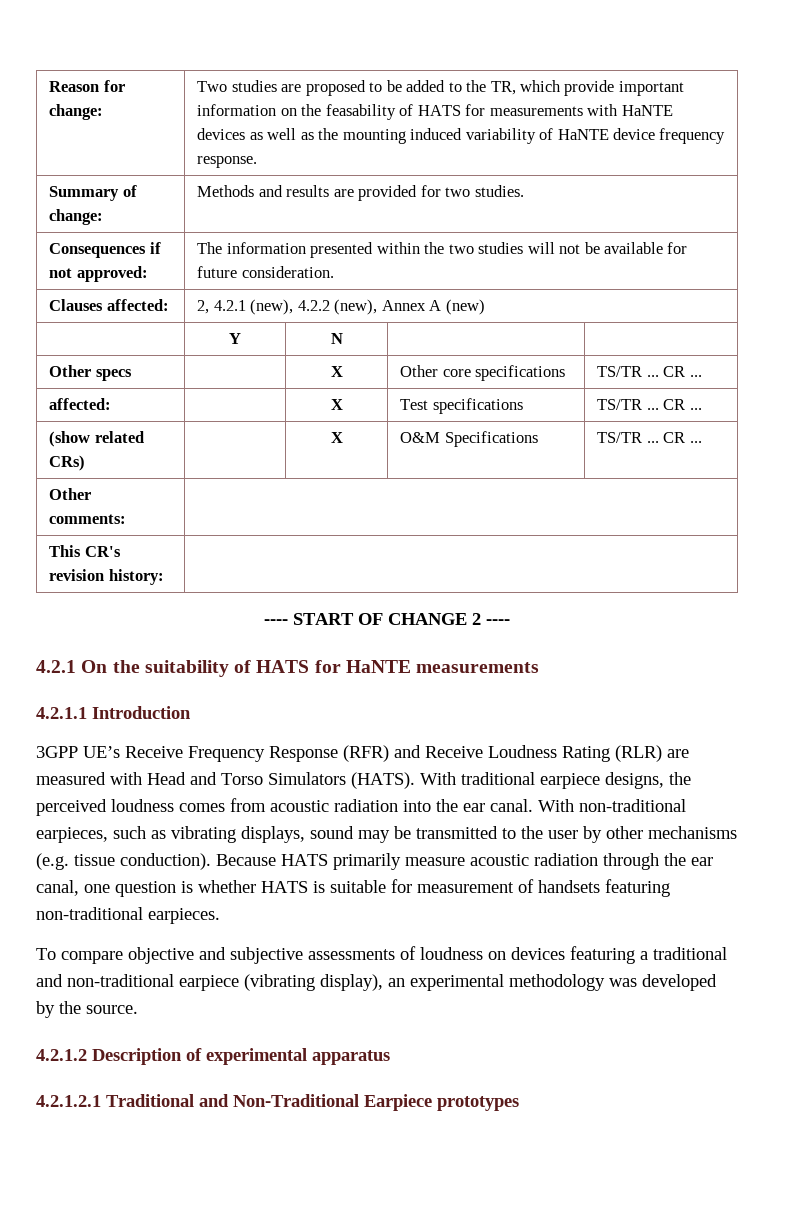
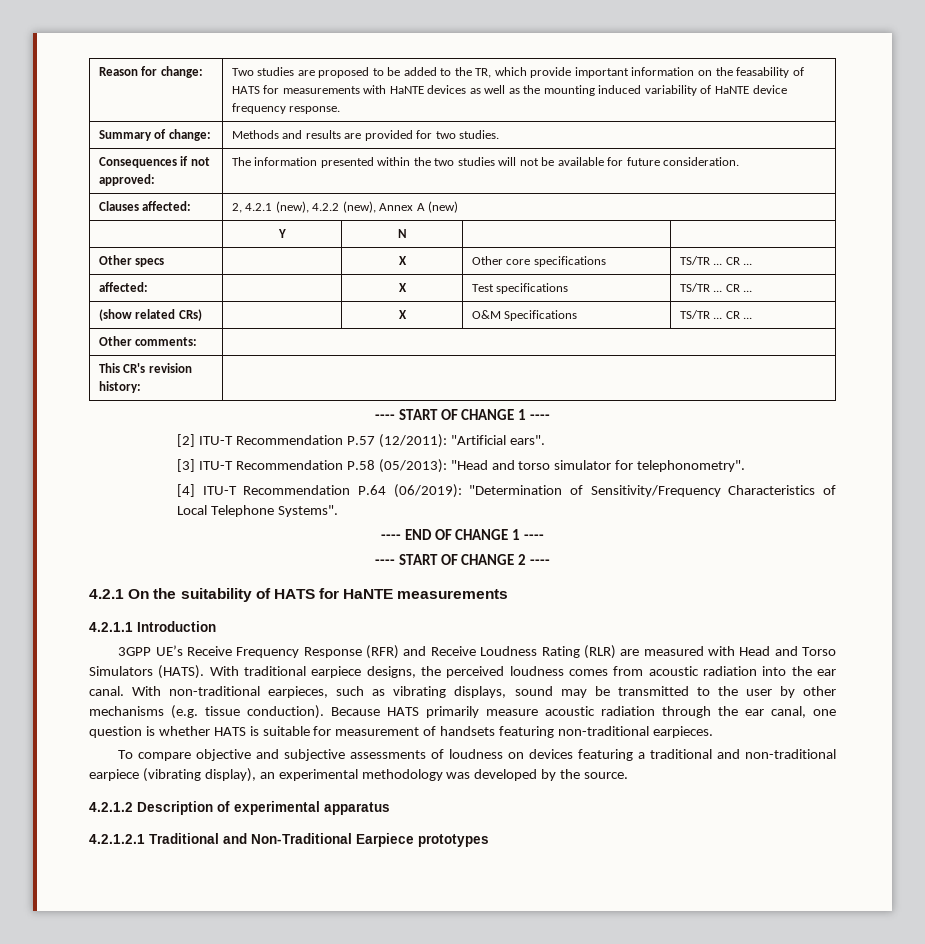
+ ---- START OF CHANGE 1 ----
+ [2] ITU-T Recommendation P.57 (12/2011): "Artificial ears".
+ [3] ITU-T Recommendation P.58 (05/2013): "Head and torso simulator for telephonometry".
+ [4] ITU-T Recommendation P.64 (06/2019): "Determination of Sensitivity/Frequency Characteristics of Local Telephone Systems".
+ ---- END OF CHANGE 1 ----

